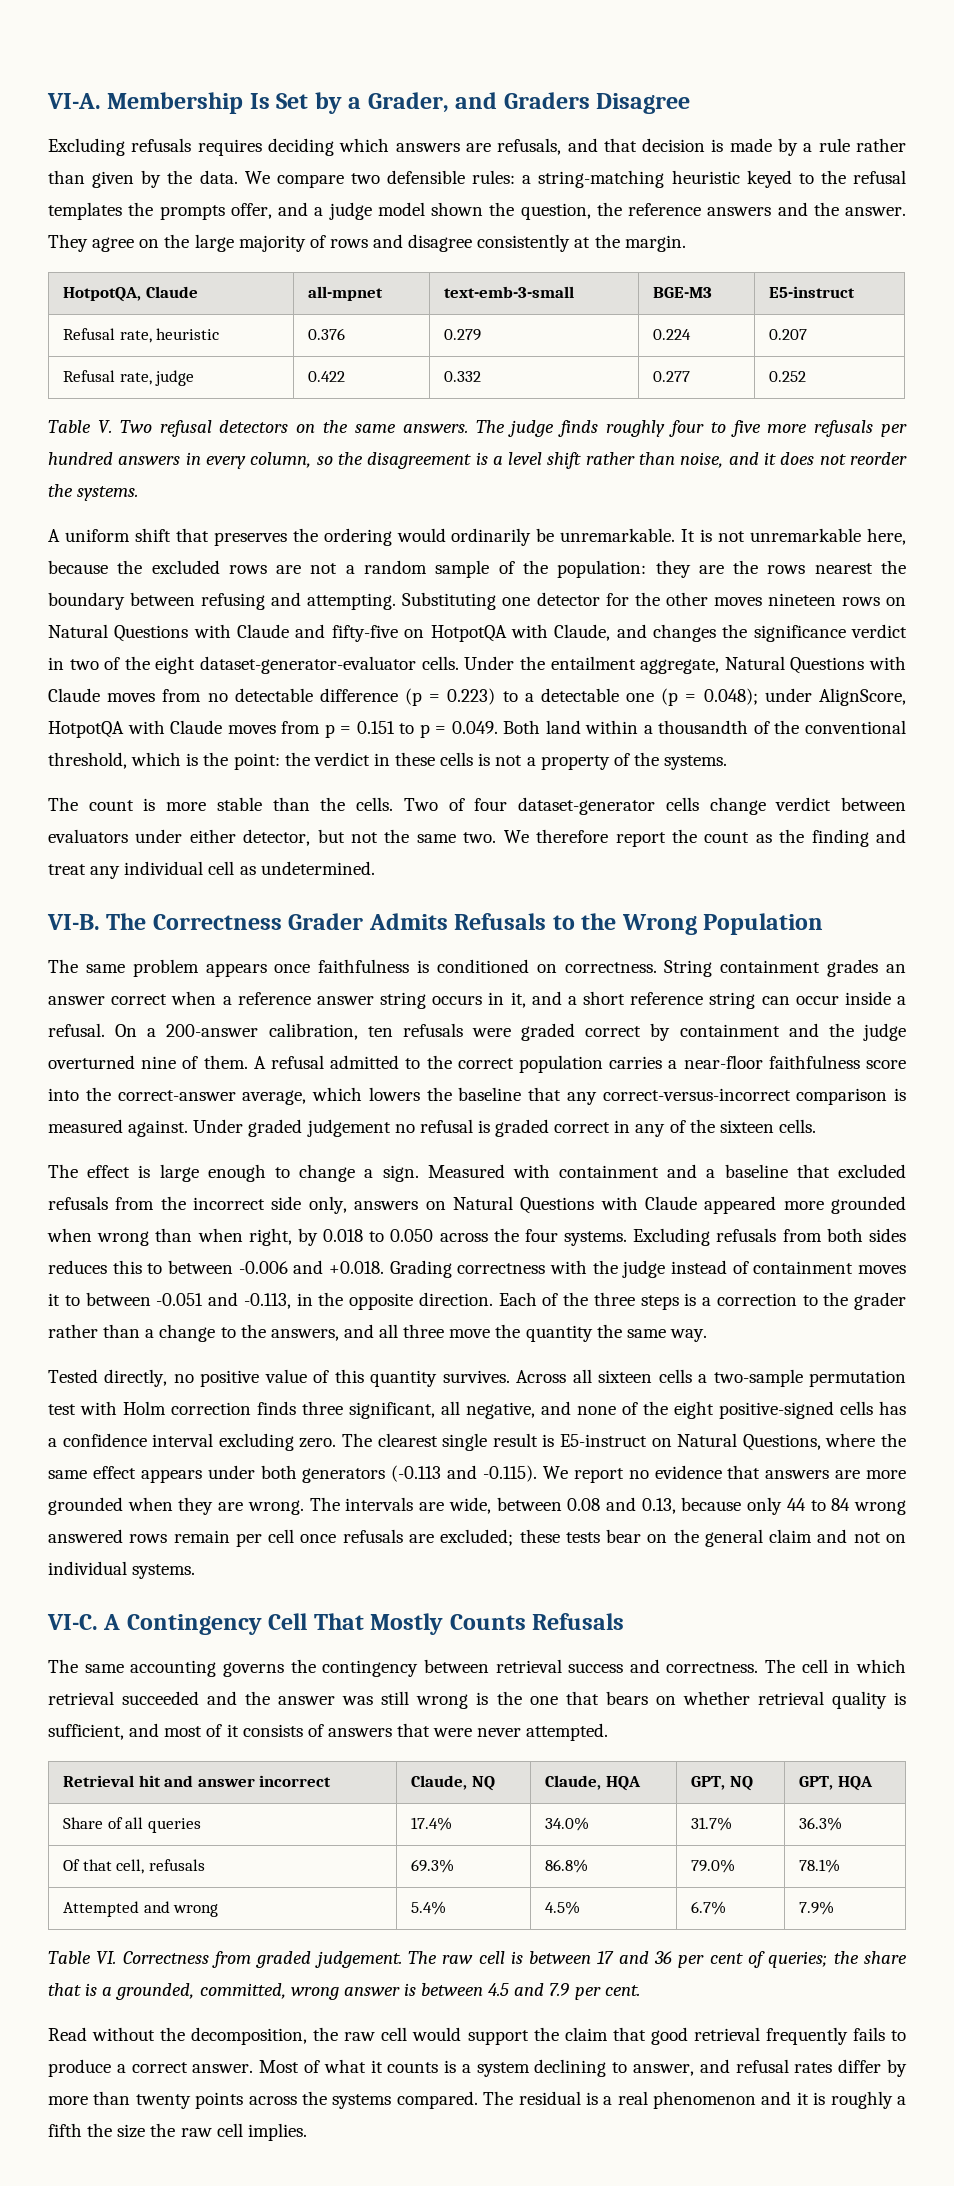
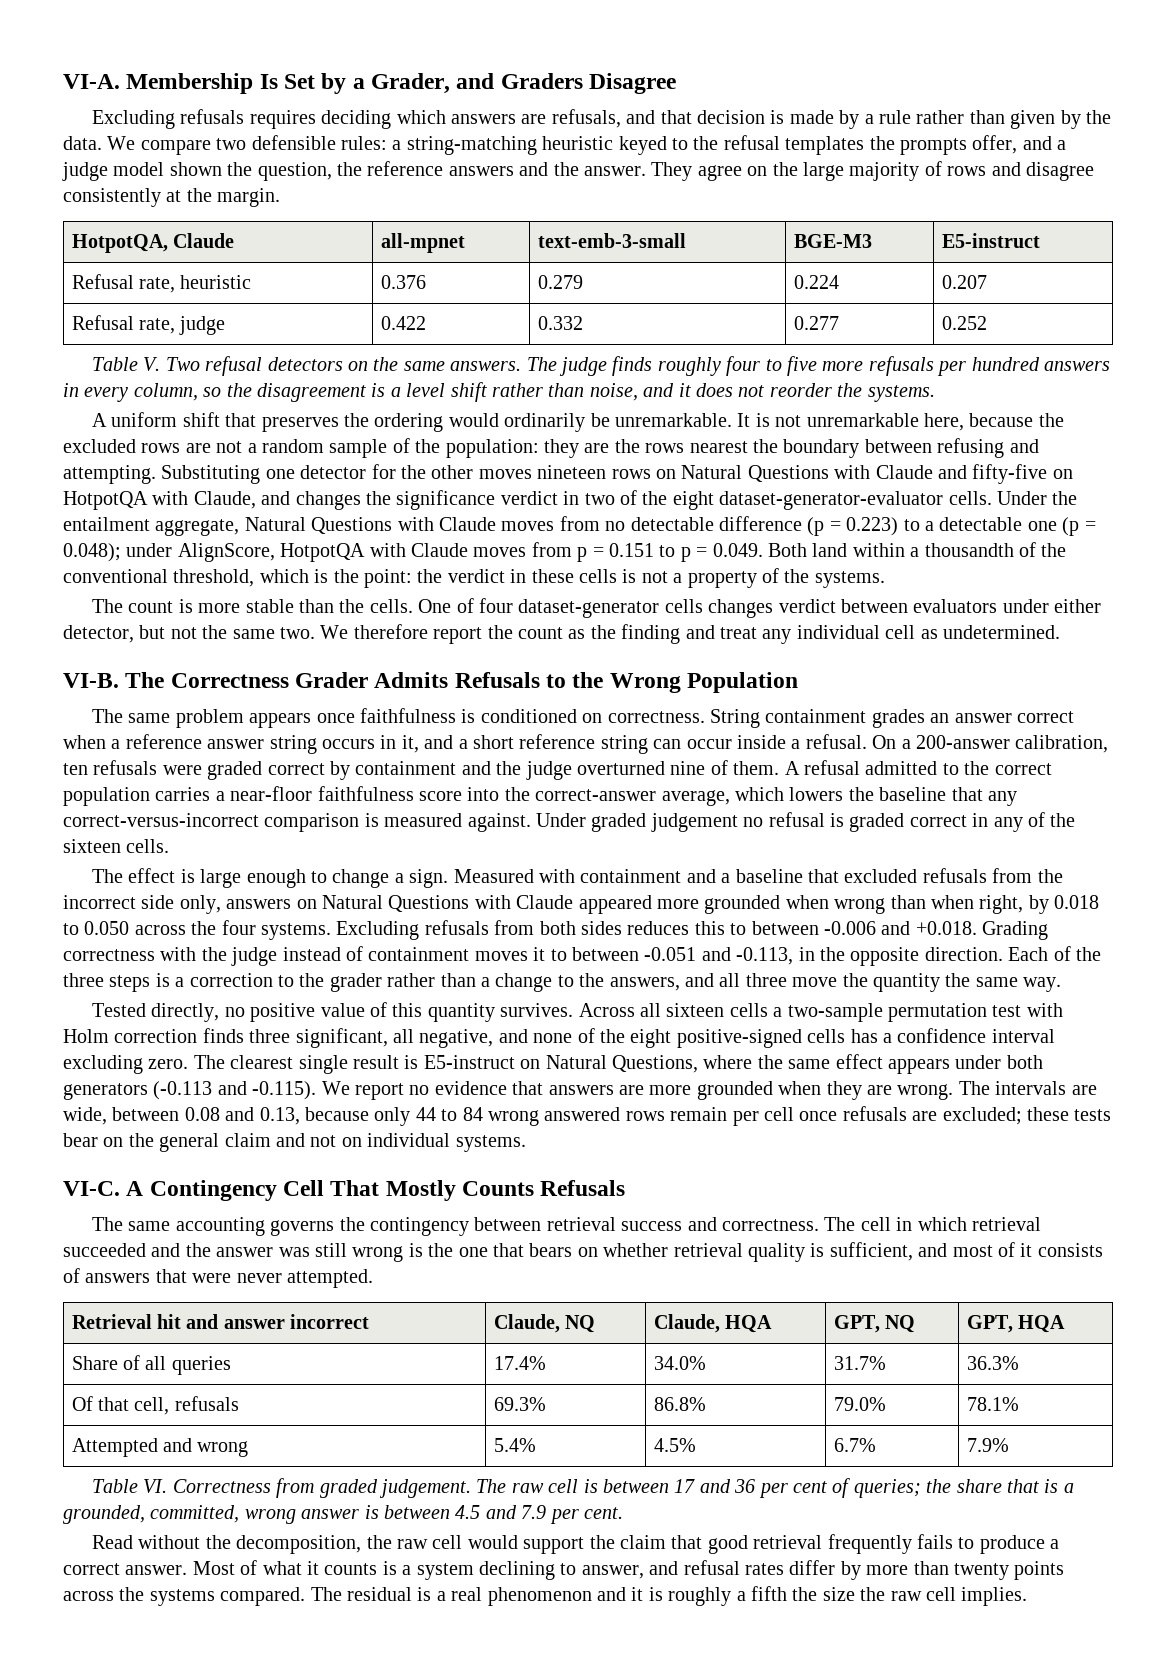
- Two of four dataset-generator cells change verdict between evaluators under either detector, but not the same two.
+ One of four dataset-generator cells changes verdict between evaluators under either detector, but not the same two.

